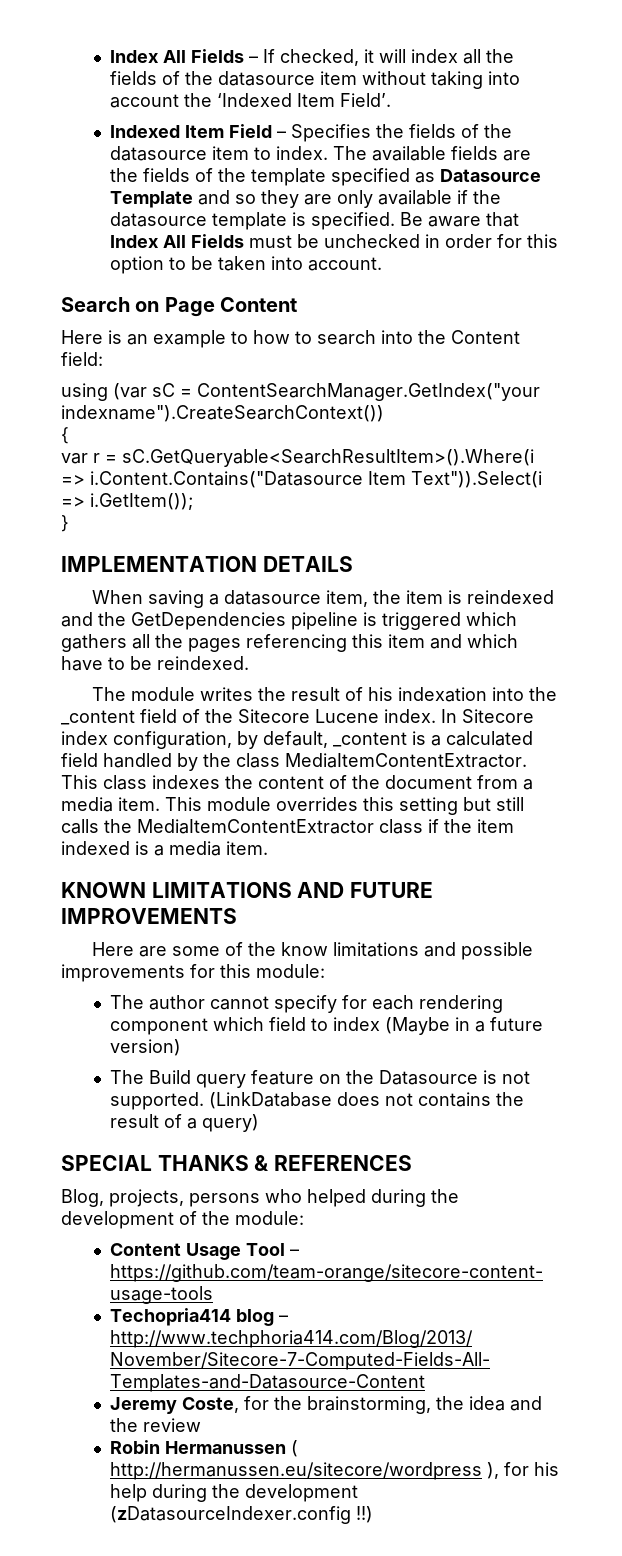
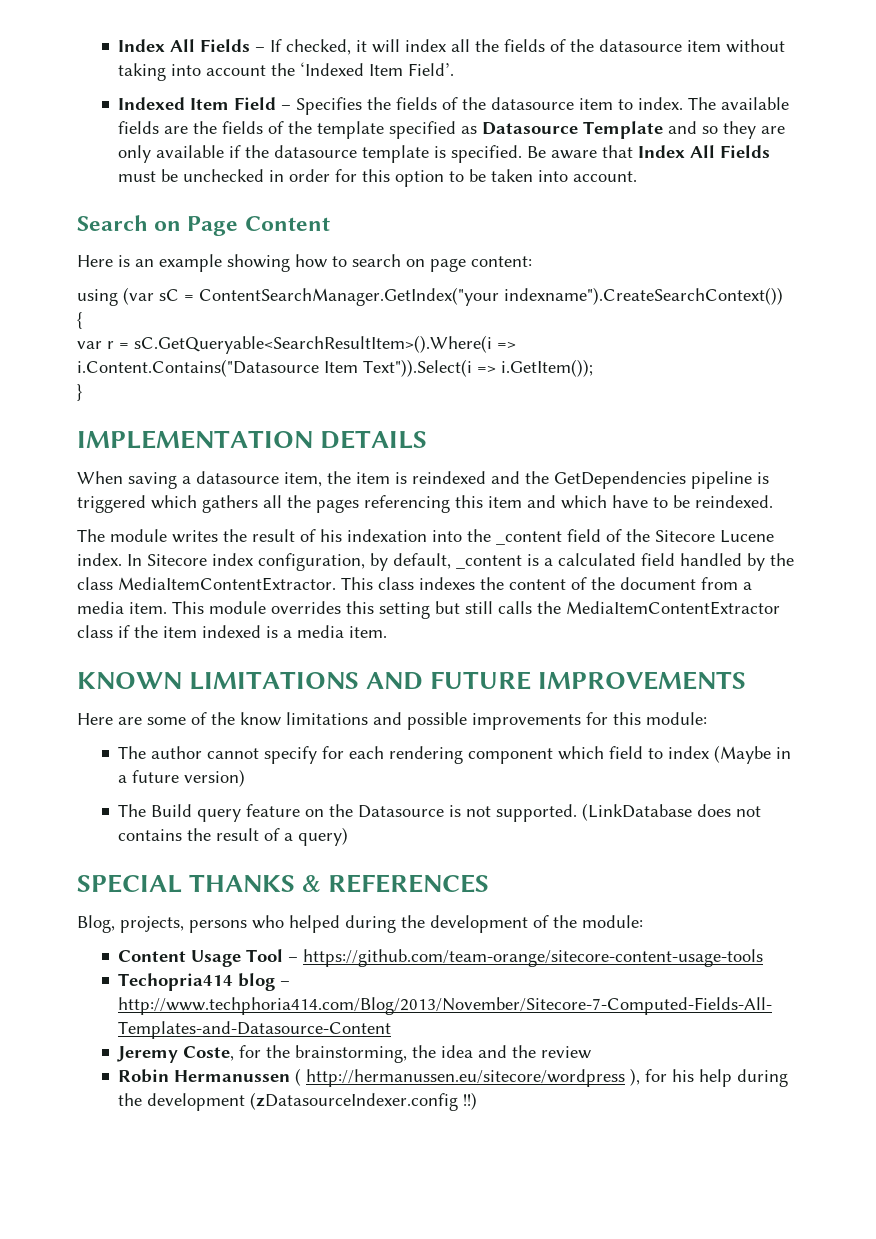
- Here is an example to how to search into the Content field:
+ Here is an example showing how to search on page content:
- var r = sC.GetQueryable<SearchResultItem>().Where(i => i.Content.Contains("Datasource Item Text")).Select(i => i.GetItem());
+ var r = sC.GetQueryable<SearchResultItem>().Where(i =>
+ i.Content.Contains("Datasource Item Text")).Select(i => i.GetItem());

